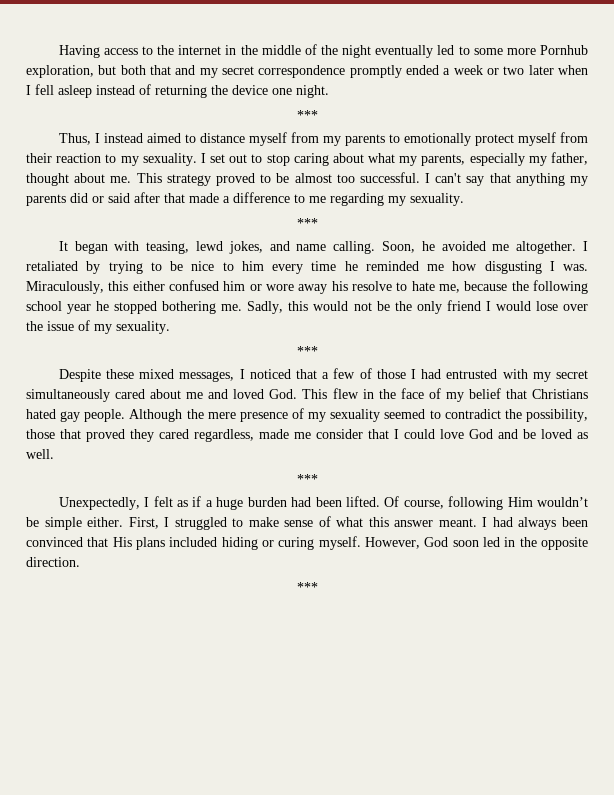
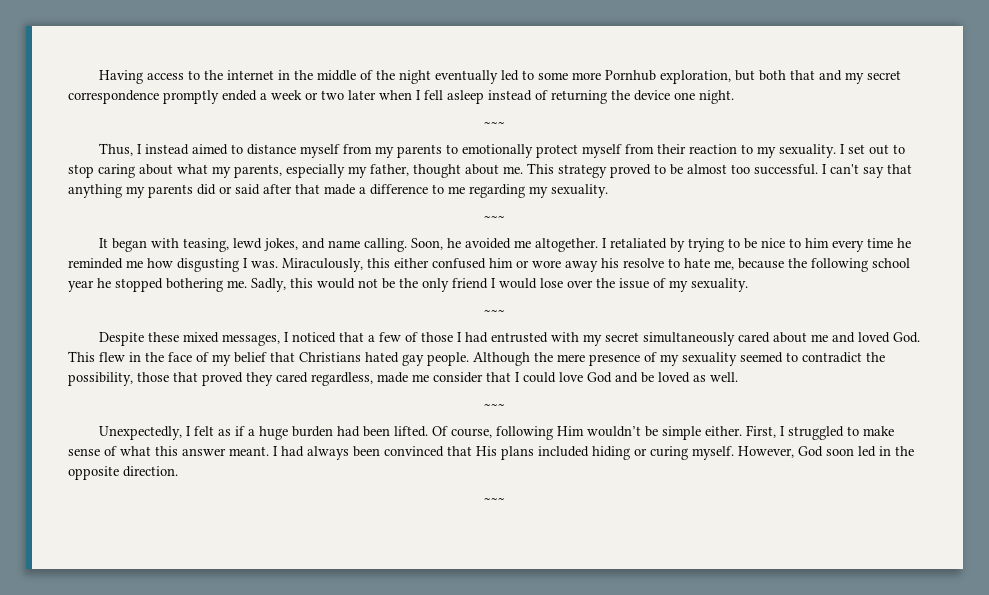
  Having access to the internet in the middle of the night eventually led to some more Pornhub exploration, but both that and my secret correspondence promptly ended a week or two later when I fell asleep instead of returning the device one night.
- ***
+ ~~~
  I can't say that anything my parents did or said after that made a difference to me regarding my sexuality.
- ***
+ ~~~
  Sadly, this would not be the only friend I would lose over the issue of my sexuality.
- ***
+ ~~~
  Although the mere presence of my sexuality seemed to contradict the possibility, those that proved they cared regardless, made me consider that I could love God and be loved as well.
- ***
+ ~~~
  However, God soon led in the opposite direction.
- ***
+ ~~~

